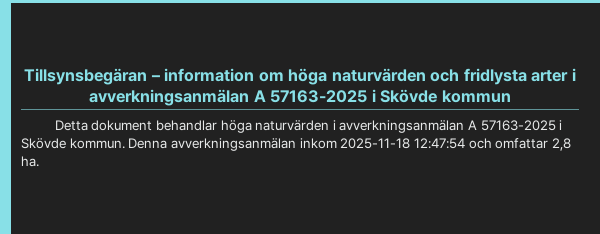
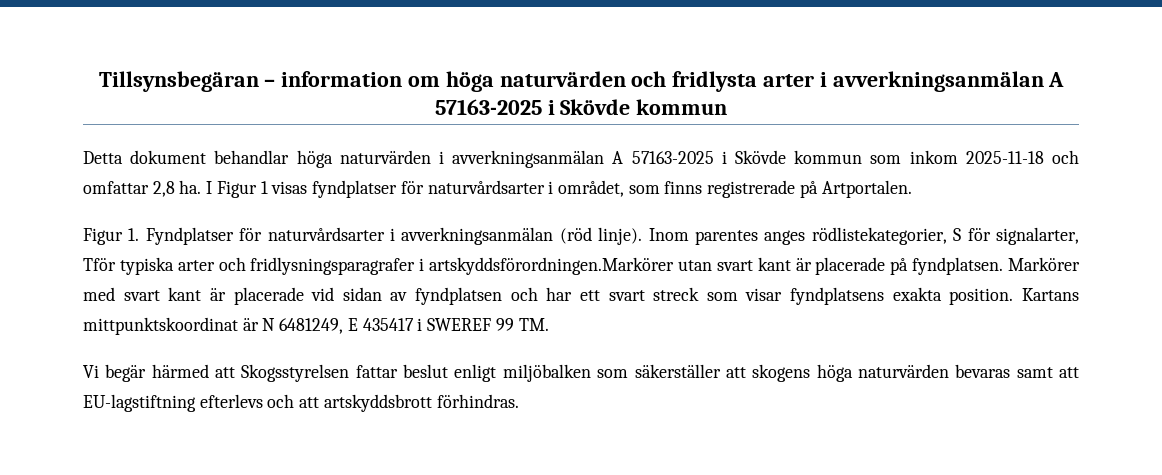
- Detta dokument behandlar höga naturvärden i avverkningsanmälan A 57163-2025 i Skövde kommun. Denna avverkningsanmälan inkom 2025-11-18 12:47:54 och omfattar 2,8 ha.
+ Detta dokument behandlar höga naturvärden i avverkningsanmälan A 57163-2025 i Skövde kommun som inkom 2025-11-18 och omfattar 2,8 ha.
+ I Figur 1 visas fyndplatser för naturvårdsarter i området, som finns registrerade på Artportalen.
+ Figur 1. Fyndplatser för naturvårdsarter i avverkningsanmälan (röd linje). Inom parentes anges rödlistekategorier, S för signalarter, Tför typiska arter och fridlysningsparagrafer i artskyddsförordningen.Markörer utan svart kant är placerade på fyndplatsen. Markörer med svart kant är placerade vid sidan av fyndplatsen och har ett svart streck som visar fyndplatsens exakta position. Kartans mittpunktskoordinat är N 6481249, E 435417 i SWEREF 99 TM.
+ Vi begär härmed att Skogsstyrelsen fattar beslut enligt miljöbalken som säkerställer att skogens höga naturvärden bevaras samt att EU-lagstiftning efterlevs och att artskyddsbrott förhindras.

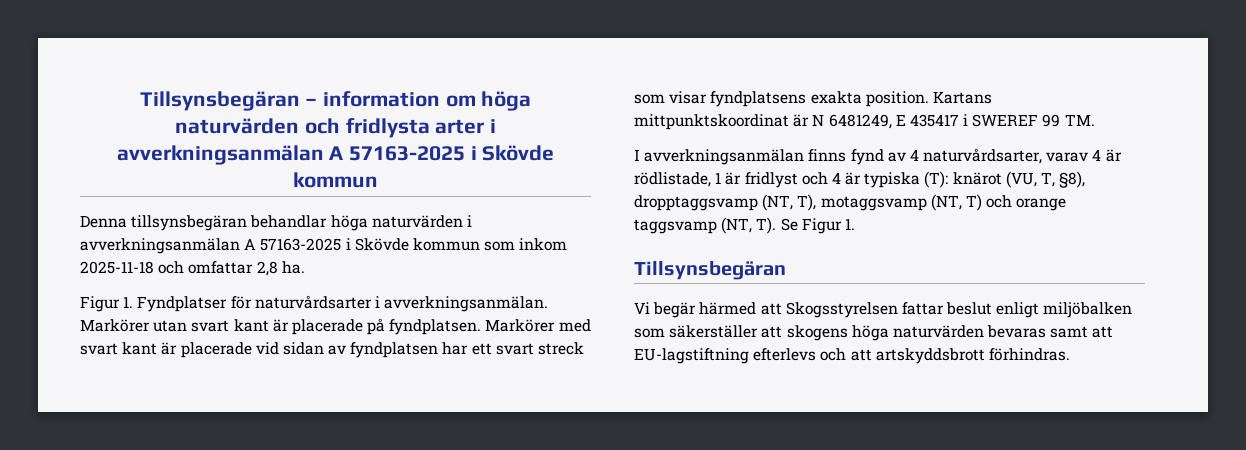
- Detta dokument behandlar höga naturvärden i avverkningsanmälan A 57163-2025 i Skövde kommun som inkom 2025-11-18 och omfattar 2,8 ha. I Figur 1 visas fyndplatser för naturvårdsarter i området, som finns registrerade på Artportalen.
+ Denna tillsynsbegäran behandlar höga naturvärden i avverkningsanmälan A 57163-2025 i Skövde kommun som inkom 2025-11-18 och omfattar 2,8 ha.
- Figur 1. Fyndplatser för naturvårdsarter i avverkningsanmälan (röd linje). Inom parentes anges rödlistekategorier, S för signalarter, Tför typiska arter och fridlysningsparagrafer i artskyddsförordningen.Markörer utan svart kant är placerade på fyndplatsen.
+ Figur 1. Fyndplatser för naturvårdsarter i avverkningsanmälan. Markörer utan svart kant är placerade på fyndplatsen.
- Markörer med svart kant är placerade vid sidan av fyndplatsen och har ett svart streck som visar fyndplatsens exakta position.
+ Markörer med svart kant är placerade vid sidan av fyndplatsen har ett svart streck som visar fyndplatsens exakta position.
+ I avverkningsanmälan finns fynd av 4 naturvårdsarter, varav 4 är rödlistade, 1 är fridlyst och 4 är typiska (T): knärot (VU, T, §8), dropptaggsvamp (NT, T), motaggsvamp (NT, T) och orange taggsvamp (NT, T). Se Figur 1.
+ Tillsynsbegäran

